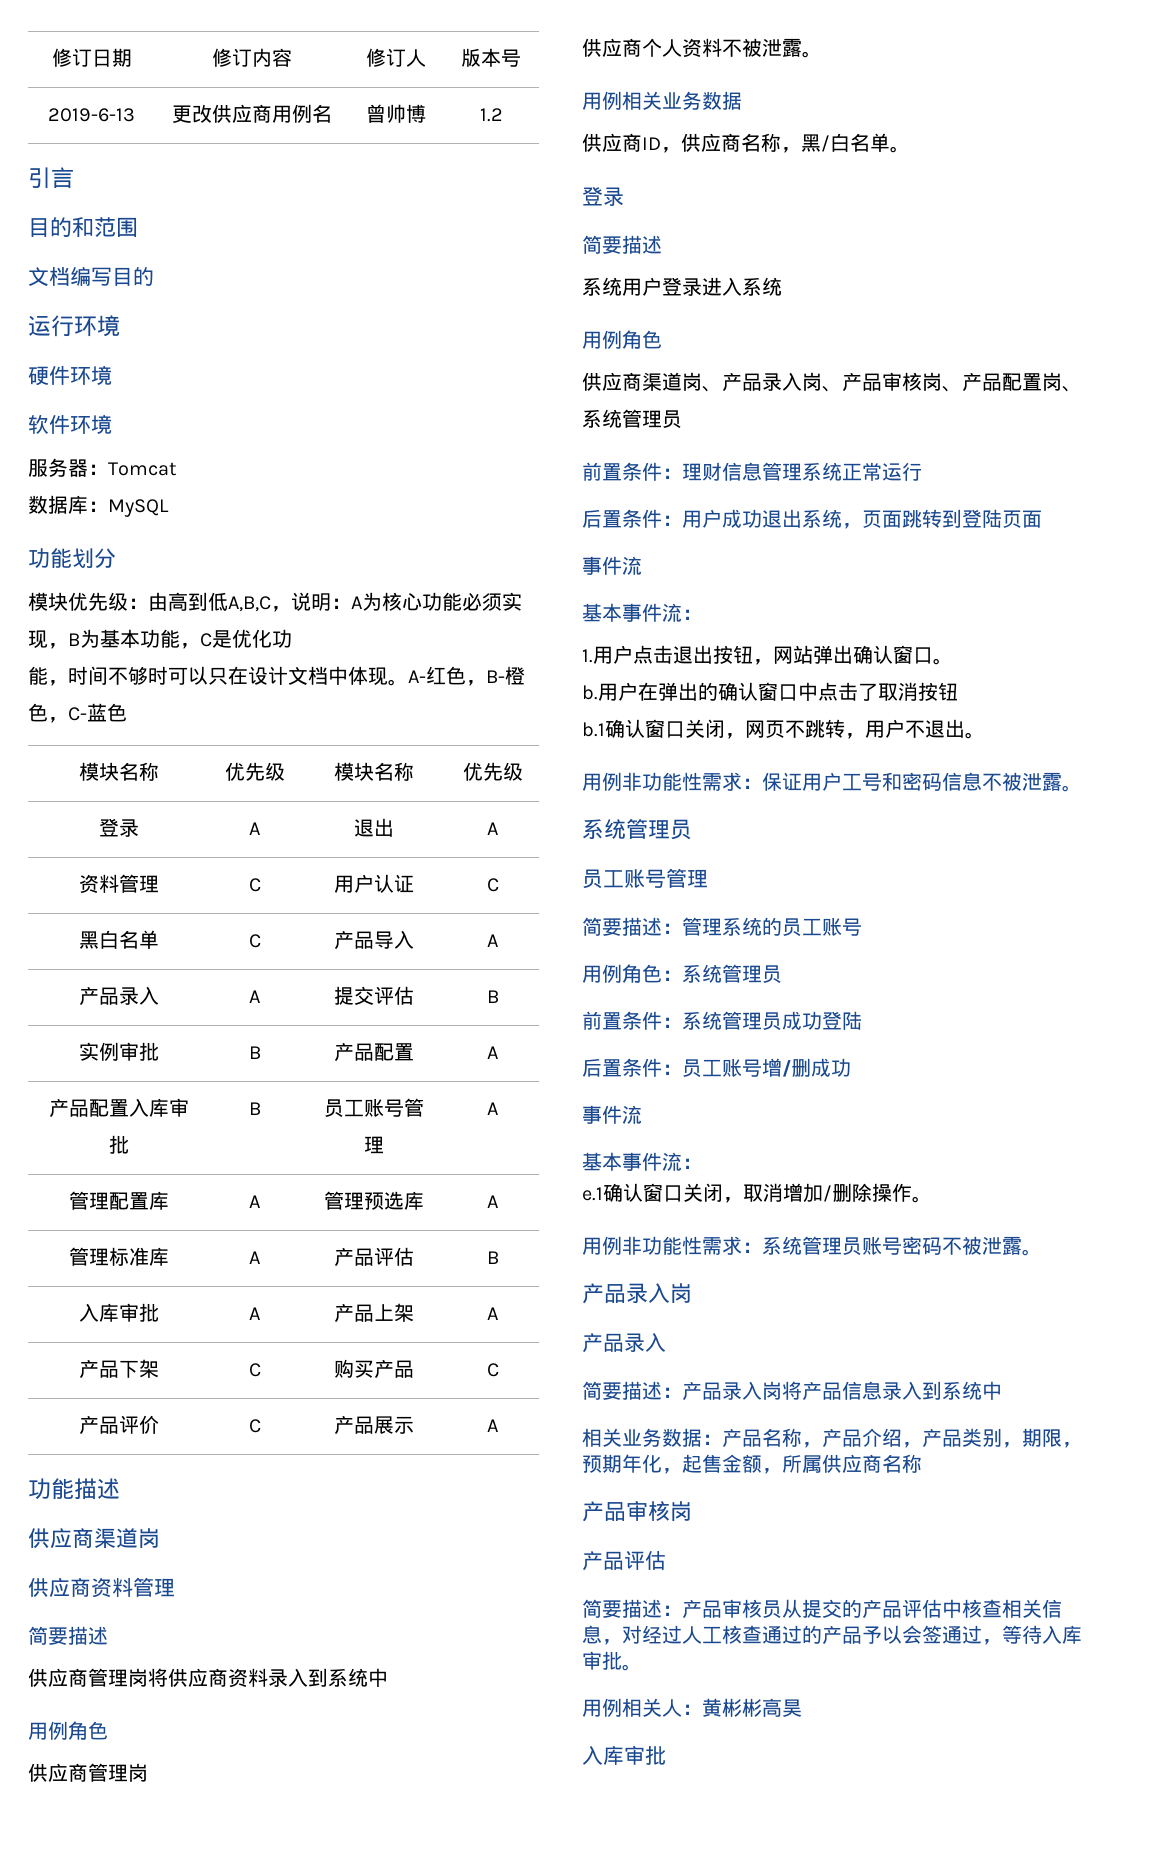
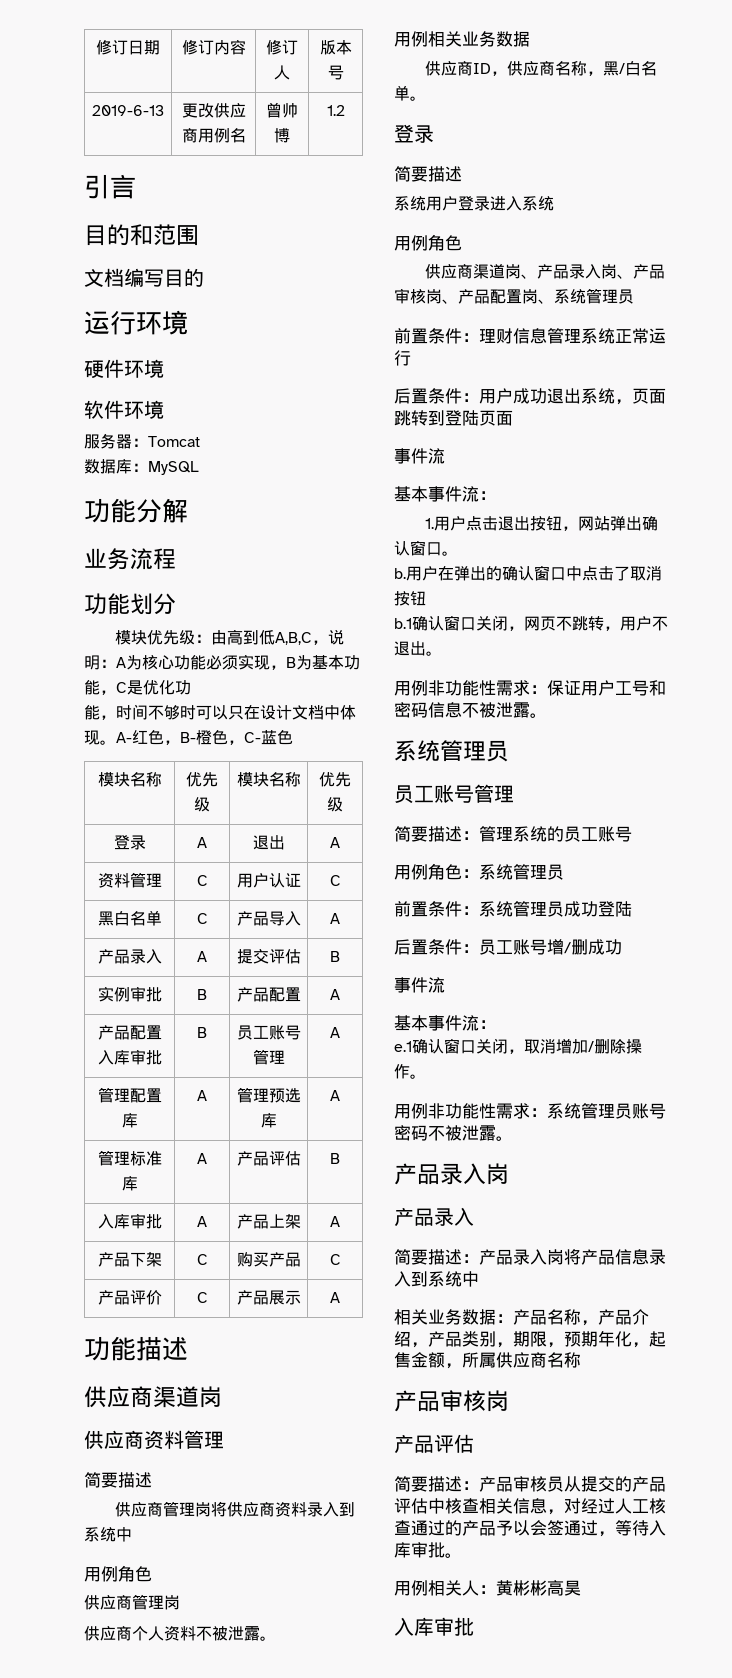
+ 功能分解
+ 业务流程

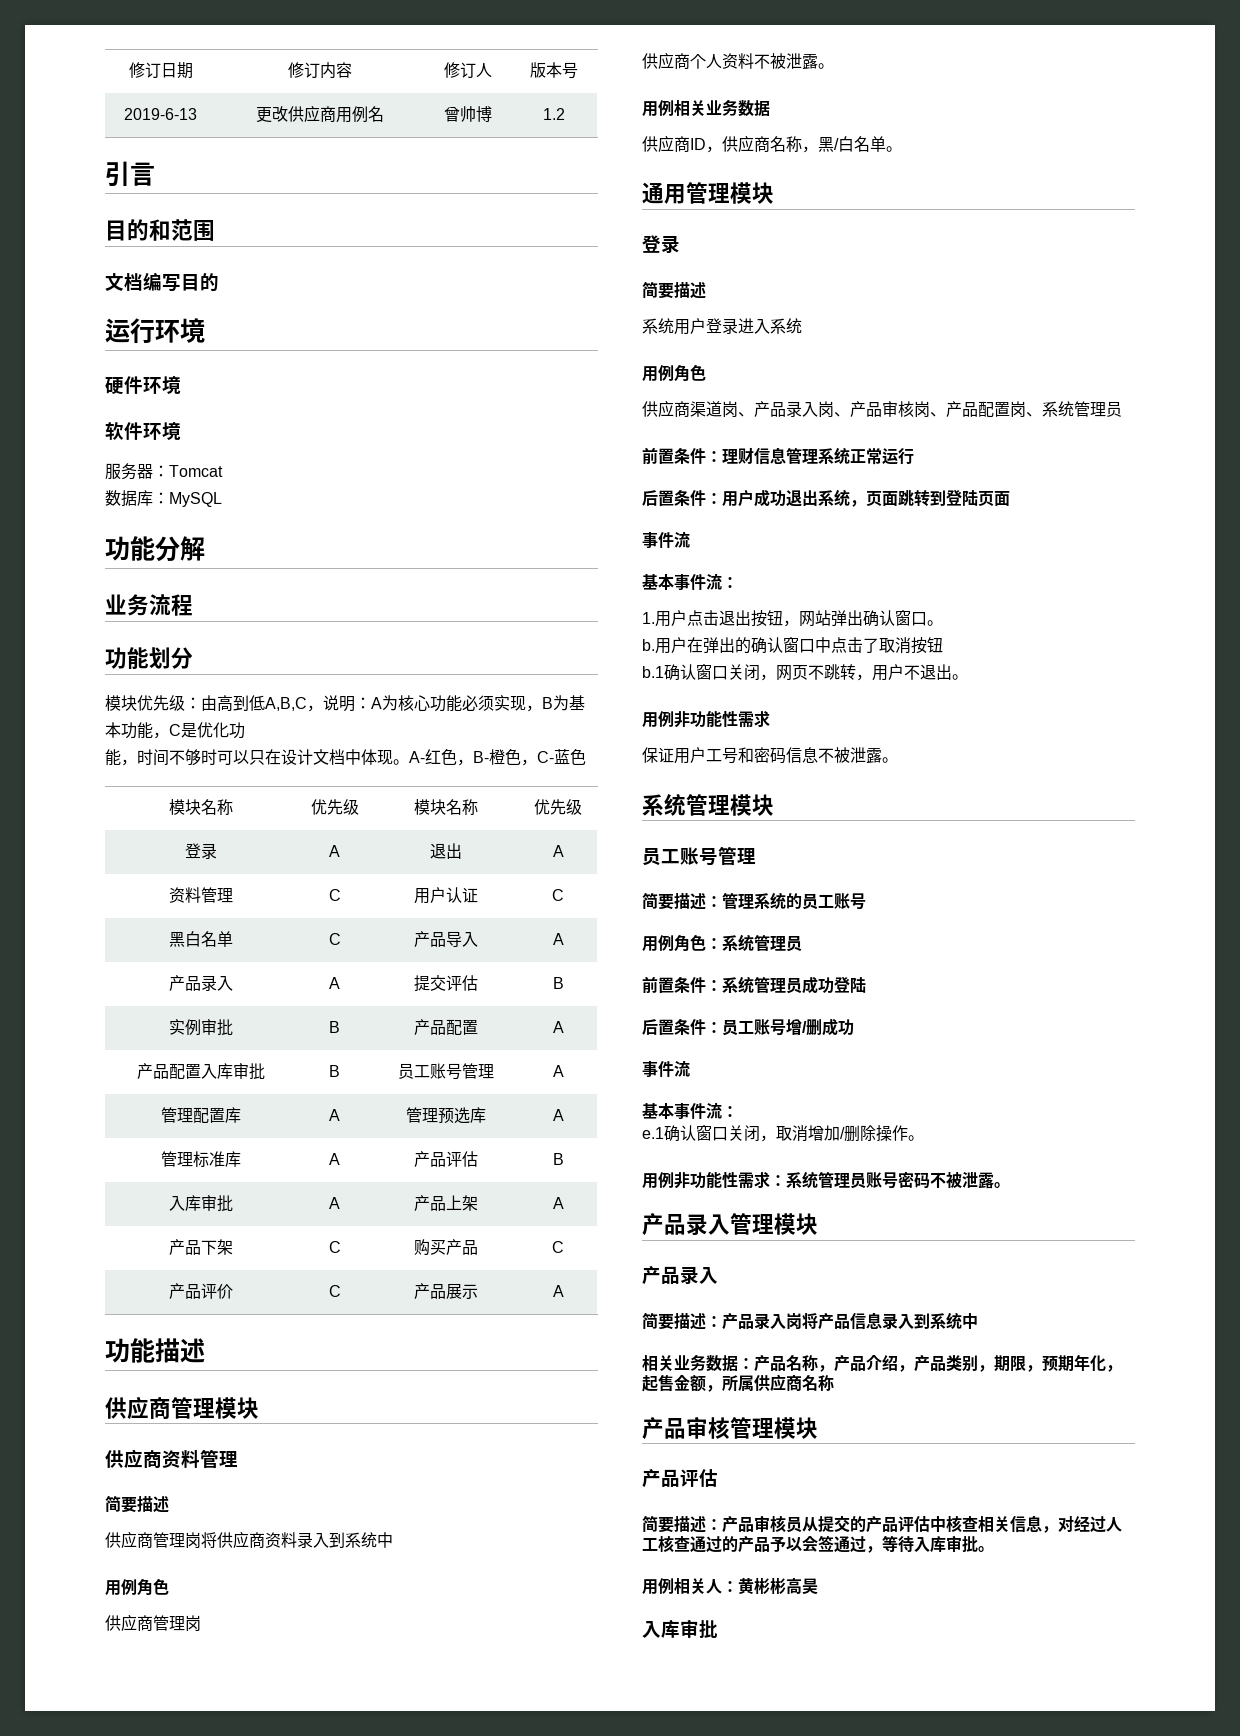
  功能描述
- 供应商渠道岗
+ 供应商管理模块
+ 通用管理模块
  b.1确认窗口关闭，网页不跳转，用户不退出。
- 用例非功能性需求：保证用户工号和密码信息不被泄露。
- 系统管理员
+ 用例非功能性需求
+ 保证用户工号和密码信息不被泄露。
+ 系统管理模块
  用例非功能性需求：系统管理员账号密码不被泄露。
- 产品录入岗
+ 产品录入管理模块
  相关业务数据：产品名称，产品介绍，产品类别，期限，预期年化，起售金额，所属供应商名称
- 产品审核岗
+ 产品审核管理模块

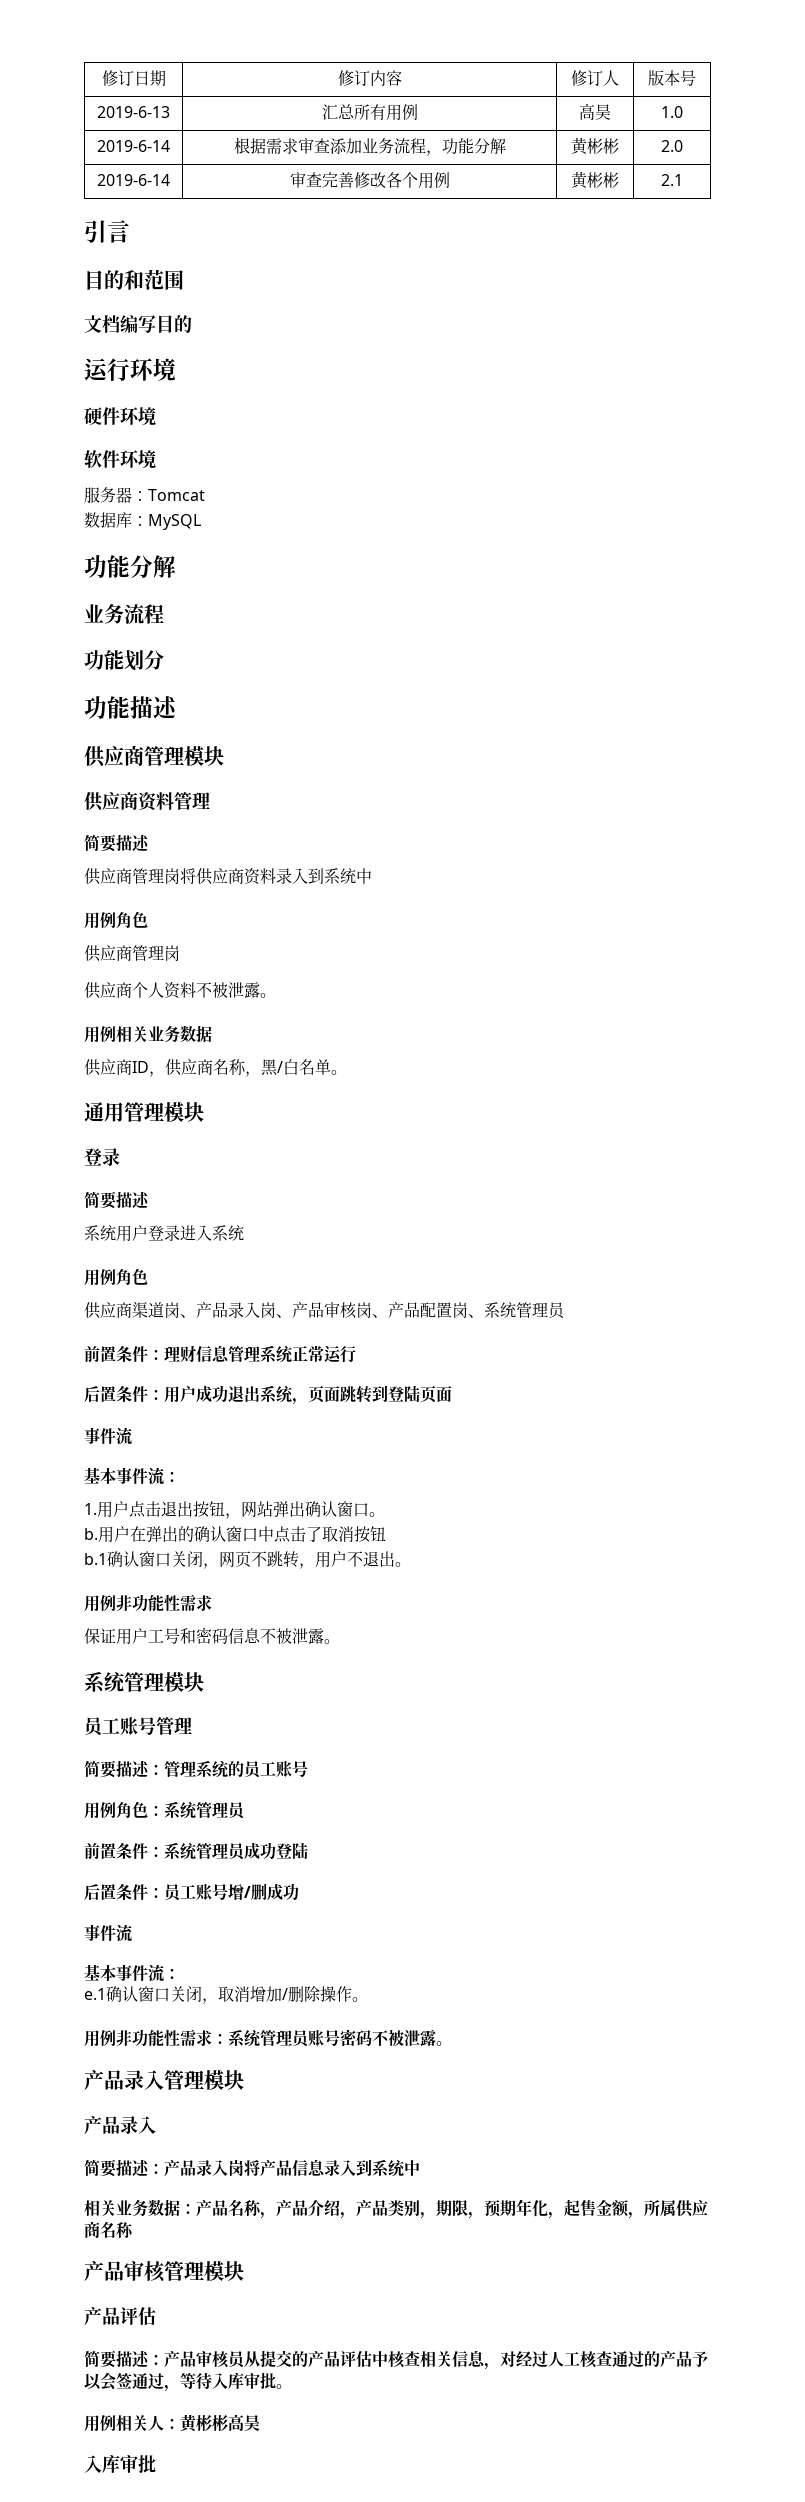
- 2019-6-13 | 更改供应商用例名 | 曾帅博 | 1.2
+ 2019-6-13 | 汇总所有用例 | 高昊 | 1.0
+ 2019-6-14 | 根据需求审查添加业务流程，功能分解 | 黄彬彬 | 2.0
+ 2019-6-14 | 审查完善修改各个用例 | 黄彬彬 | 2.1
- 模块优先级：由高到低A,B,C，说明：A为核心功能必须实现，B为基本功能，C是优化功
- 能，时间不够时可以只在设计文档中体现。A-红色，B-橙色，C-蓝色
- 模块名称 | 优先级 | 模块名称 | 优先级
- 登录 | A | 退出 | A
- 资料管理 | C | 用户认证 | C
- 黑白名单 | C | 产品导入 | A
- 产品录入 | A | 提交评估 | B
- 实例审批 | B | 产品配置 | A
- 产品配置入库审批 | B | 员工账号管理 | A
- 管理配置库 | A | 管理预选库 | A
- 管理标准库 | A | 产品评估 | B
- 入库审批 | A | 产品上架 | A
- 产品下架 | C | 购买产品 | C
- 产品评价 | C | 产品展示 | A

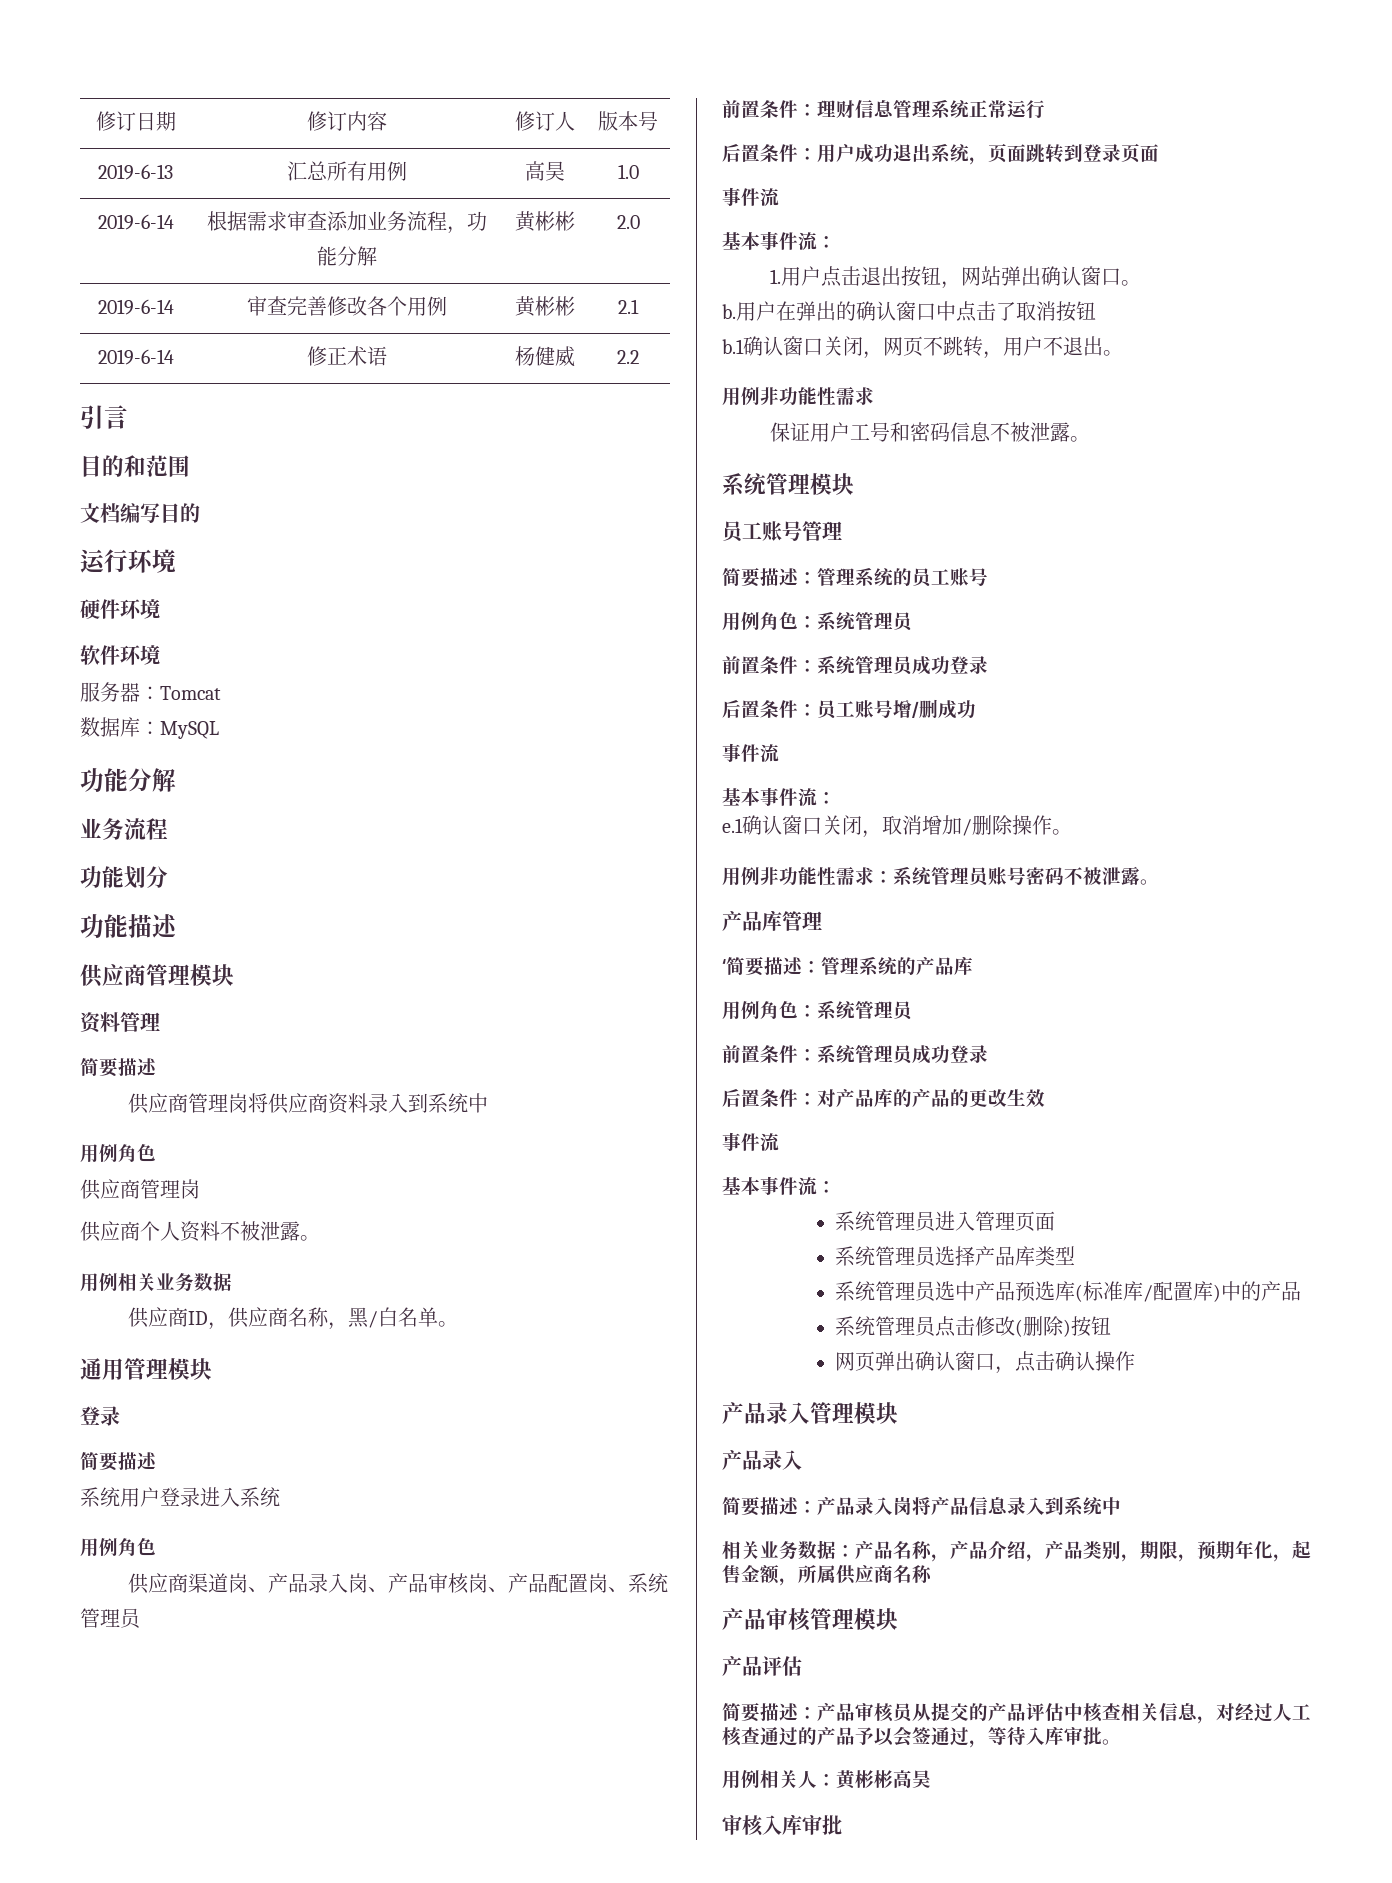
+ 2019-6-14 | 修正术语 | 杨健威 | 2.2
- 供应商资料管理
+ 资料管理
- 后置条件：用户成功退出系统，页面跳转到登陆页面
+ 后置条件：用户成功退出系统，页面跳转到登录页面
  简要描述：管理系统的员工账号
  用例角色：系统管理员
- 前置条件：系统管理员成功登陆
+ 前置条件：系统管理员成功登录
+ 产品库管理
+ ‘简要描述：管理系统的产品库
+ 用例角色：系统管理员
+ 前置条件：系统管理员成功登录
+ 后置条件：对产品库的产品的更改生效
+ 事件流
+ 基本事件流：
+ 系统管理员进入管理页面
+ 系统管理员选择产品库类型
+ 系统管理员选中产品预选库(标准库/配置库)中的产品
+ 系统管理员点击修改(删除)按钮
+ 网页弹出确认窗口，点击确认操作
  用例相关人：黄彬彬高昊
- 入库审批
+ 审核入库审批

